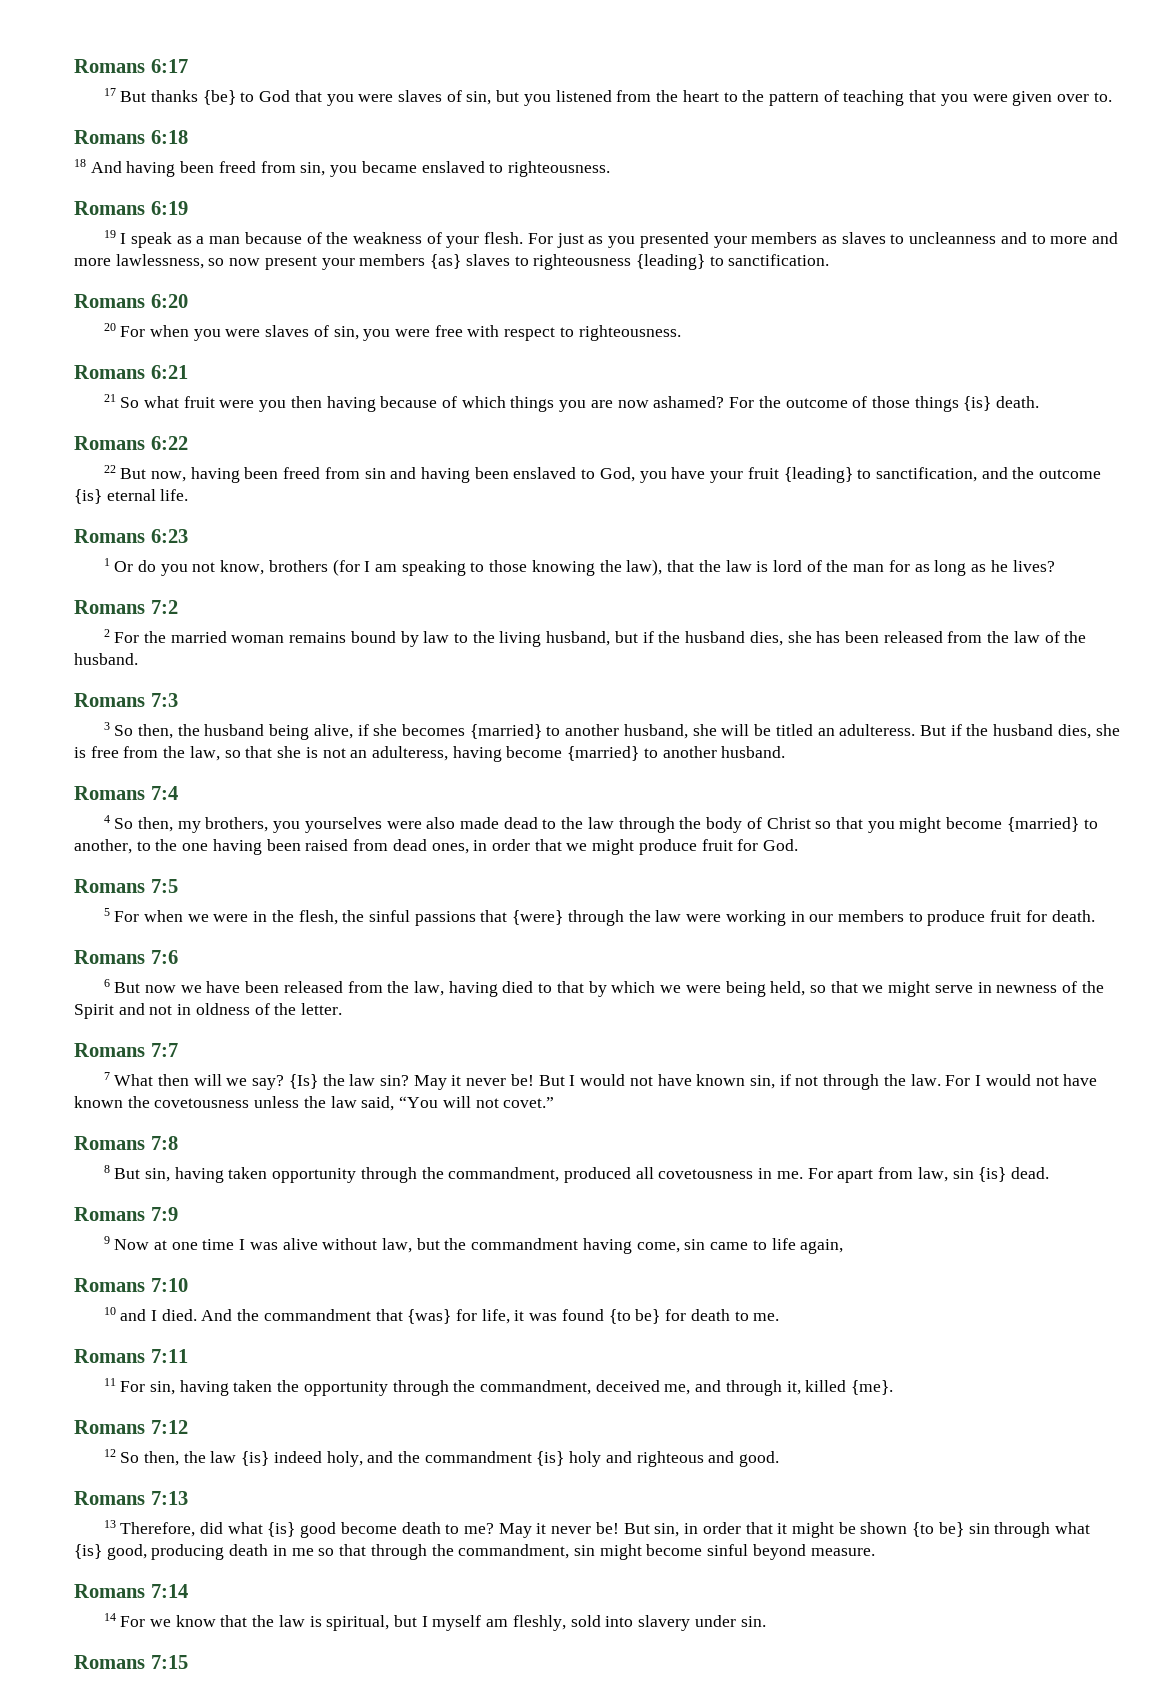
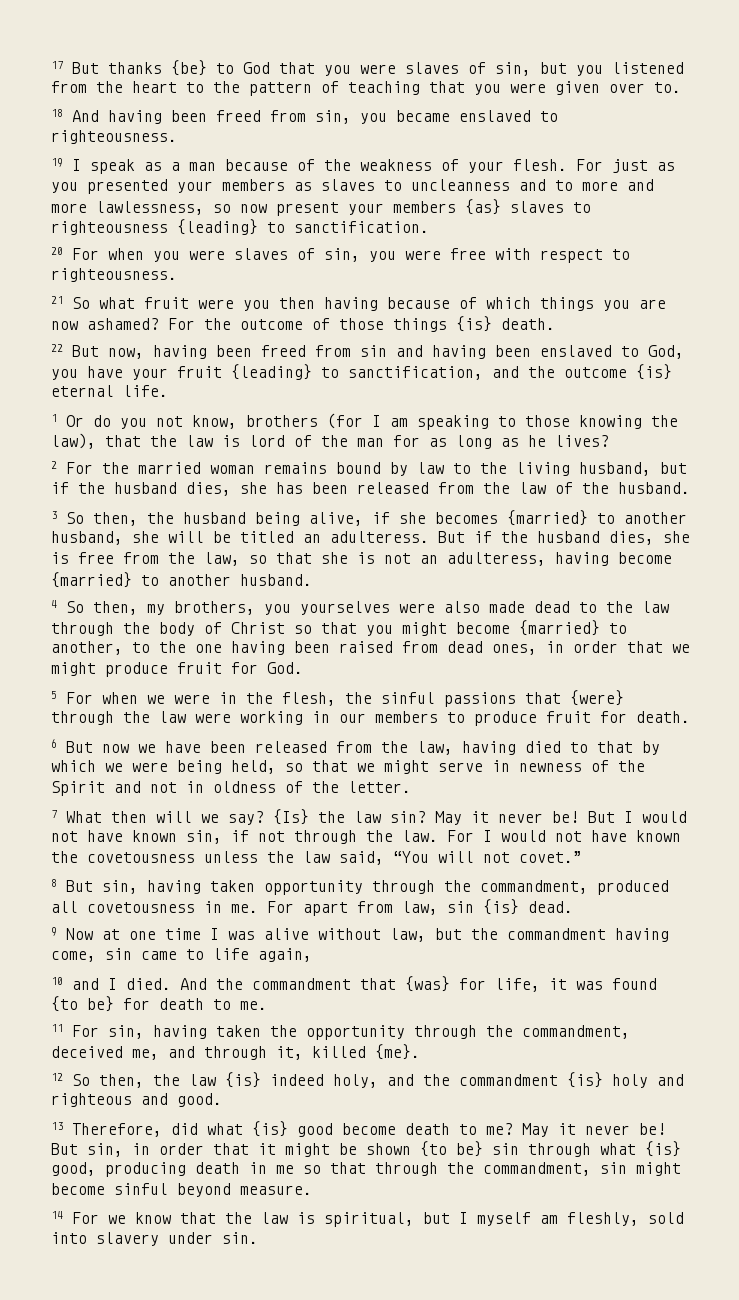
- Romans 6:17
- Romans 6:18
- Romans 6:19
- Romans 6:20
- Romans 6:21
- Romans 6:22
- Romans 6:23
- Romans 7:2
- Romans 7:3
- Romans 7:4
- Romans 7:5
- Romans 7:6
- Romans 7:7
- Romans 7:8
- Romans 7:9
- Romans 7:10
- Romans 7:11
- Romans 7:12
- Romans 7:13
- Romans 7:14
- Romans 7:15

